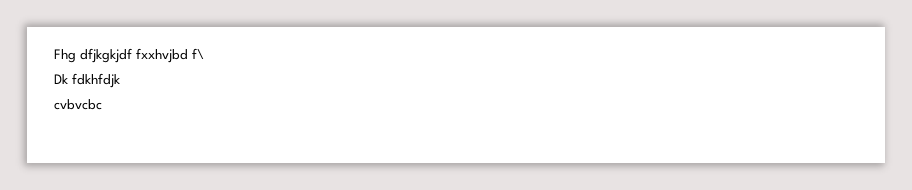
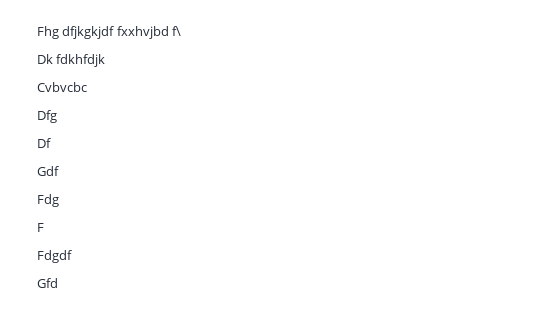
- cvbvcbc
+ Cvbvcbc
+ Dfg
+ Df
+ Gdf
+ Fdg
+ F
+ Fdgdf
+ Gfd

